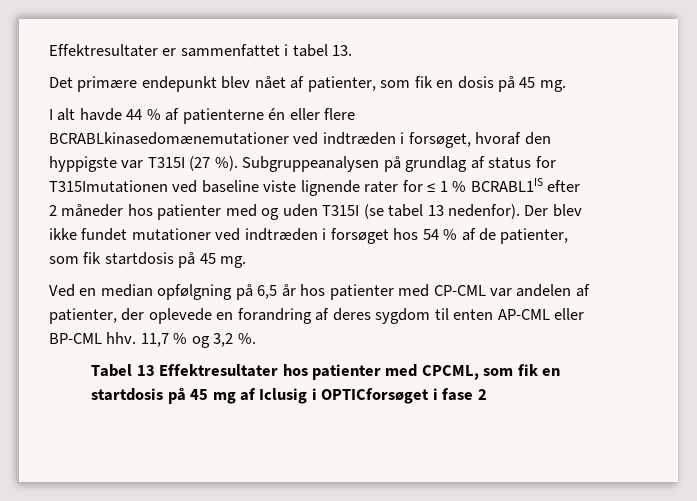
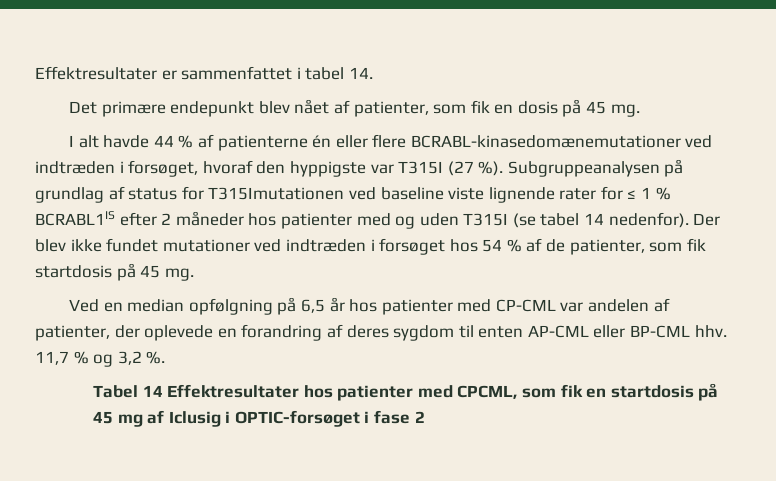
- Effektresultater er sammenfattet i tabel 13.
+ Effektresultater er sammenfattet i tabel 14.
- I alt havde 44 % af patienterne én eller flere BCRABLkinasedomænemutationer ved indtræden i forsøget, hvoraf den hyppigste var T315I (27 %).
+ I alt havde 44 % af patienterne én eller flere BCRABL-kinasedomænemutationer ved indtræden i forsøget, hvoraf den hyppigste var T315I (27 %).
- Subgruppeanalysen på grundlag af status for T315Imutationen ved baseline viste lignende rater for ≤ 1 % BCRABL1IS efter 2 måneder hos patienter med og uden T315I (se tabel 13 nedenfor).
+ Subgruppeanalysen på grundlag af status for T315Imutationen ved baseline viste lignende rater for ≤ 1 % BCRABL1IS efter 2 måneder hos patienter med og uden T315I (se tabel 14 nedenfor).
- Tabel 13 Effektresultater hos patienter med CPCML, som fik en startdosis på 45 mg af Iclusig i OPTICforsøget i fase 2
+ Tabel 14 Effektresultater hos patienter med CPCML, som fik en startdosis på 45 mg af Iclusig i OPTIC-forsøget i fase 2

